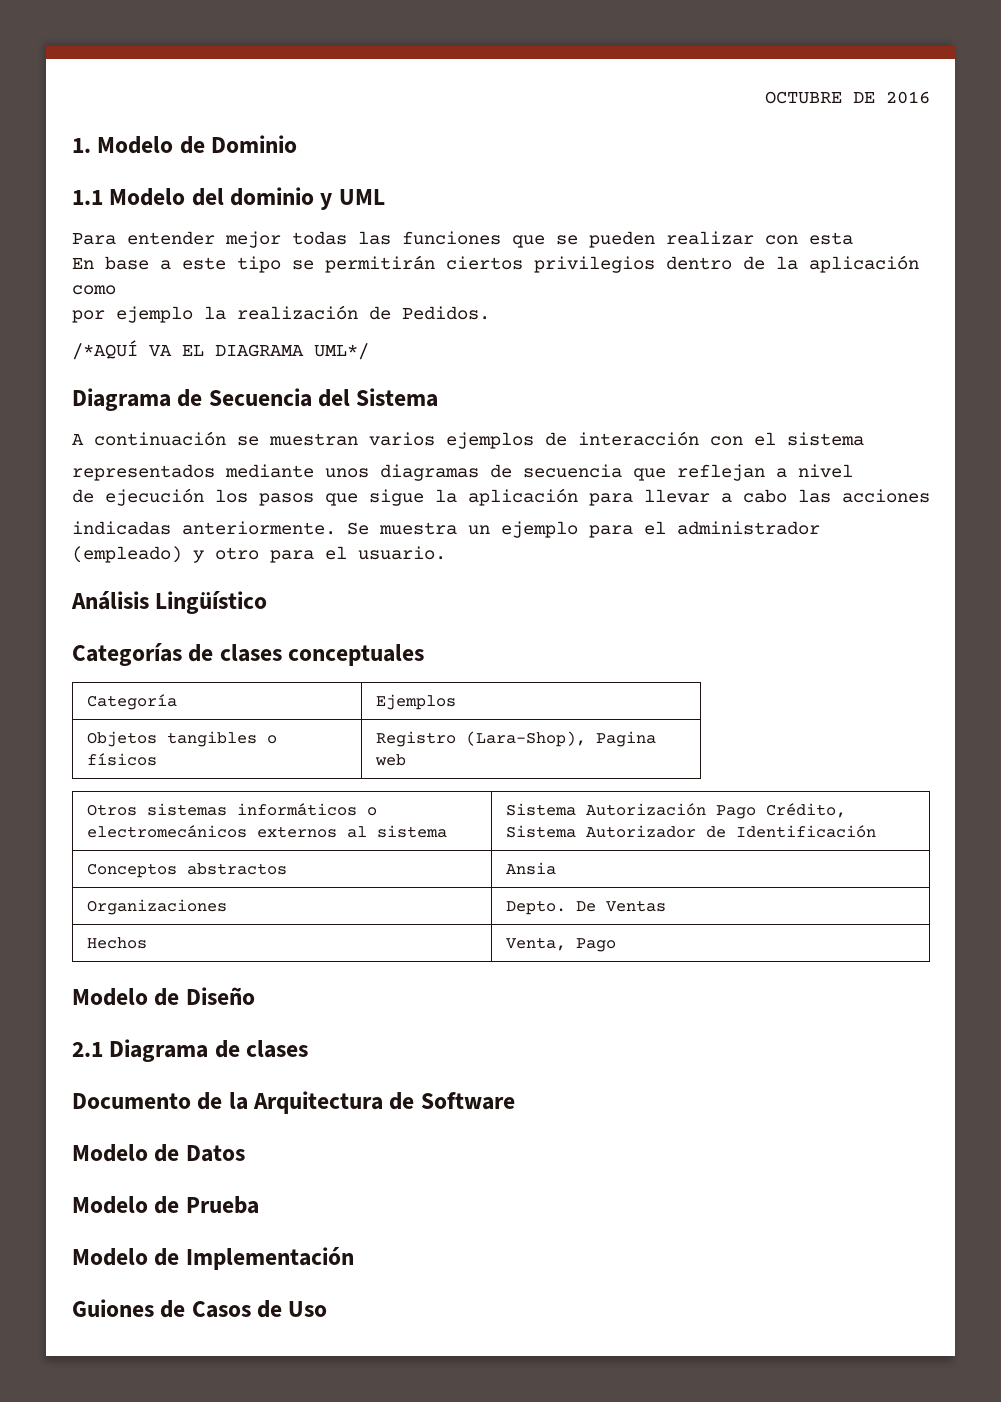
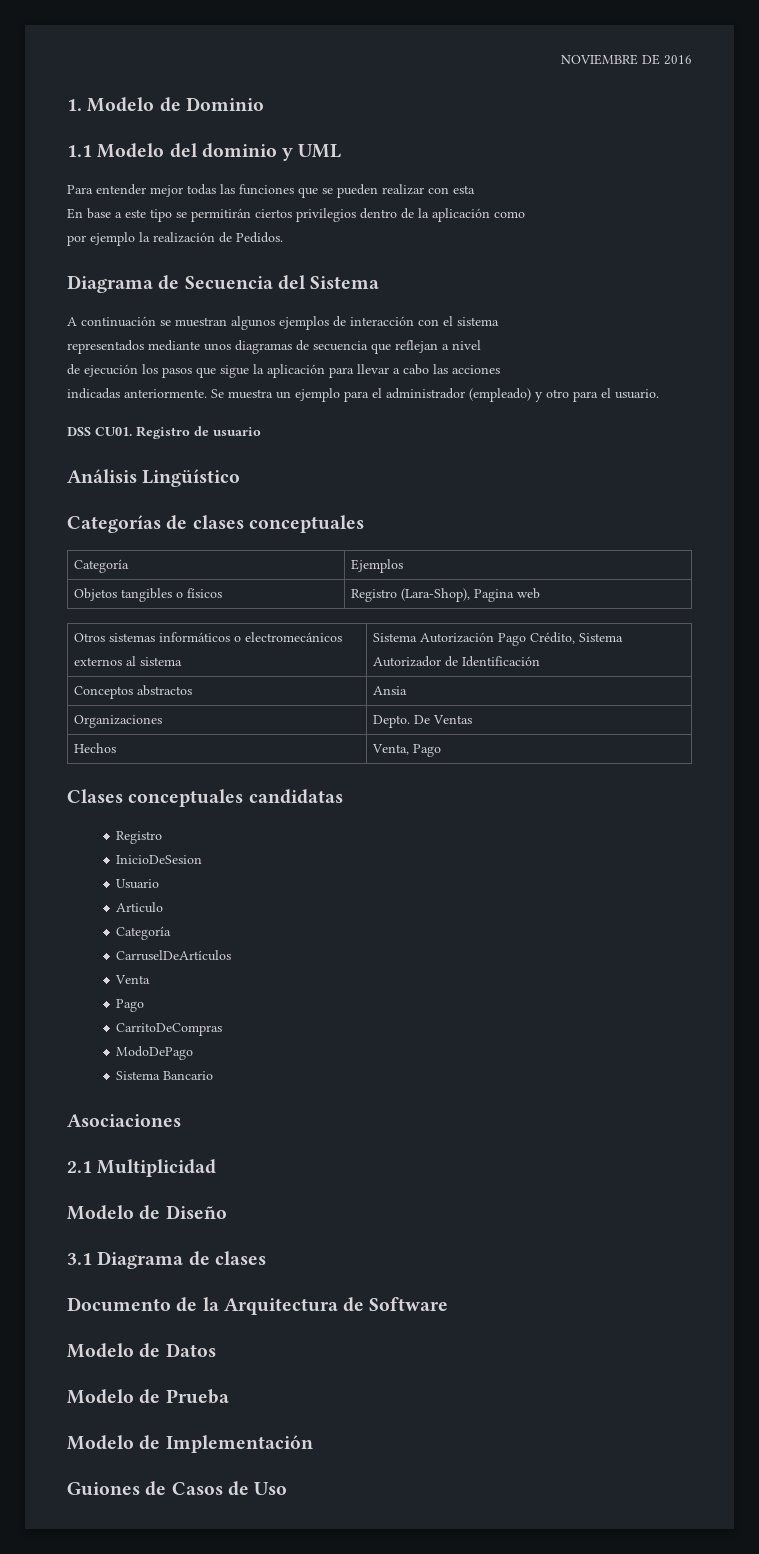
- OCTUBRE DE 2016
+ NOVIEMBRE DE 2016
- /*AQUÍ VA EL DIAGRAMA UML*/
- A continuación se muestran varios ejemplos de interacción con el sistema
+ A continuación se muestran algunos ejemplos de interacción con el sistema
+ DSS CU01. Registro de usuario
+ Clases conceptuales candidatas
+ Registro
+ InicioDeSesion
+ Usuario
+ Articulo
+ Categoría
+ CarruselDeArtículos
+ Venta
+ Pago
+ CarritoDeCompras
+ ModoDePago
+ Sistema Bancario
+ Asociaciones
+ 2.1 Multiplicidad
- 2.1 Diagrama de clases
+ 3.1 Diagrama de clases

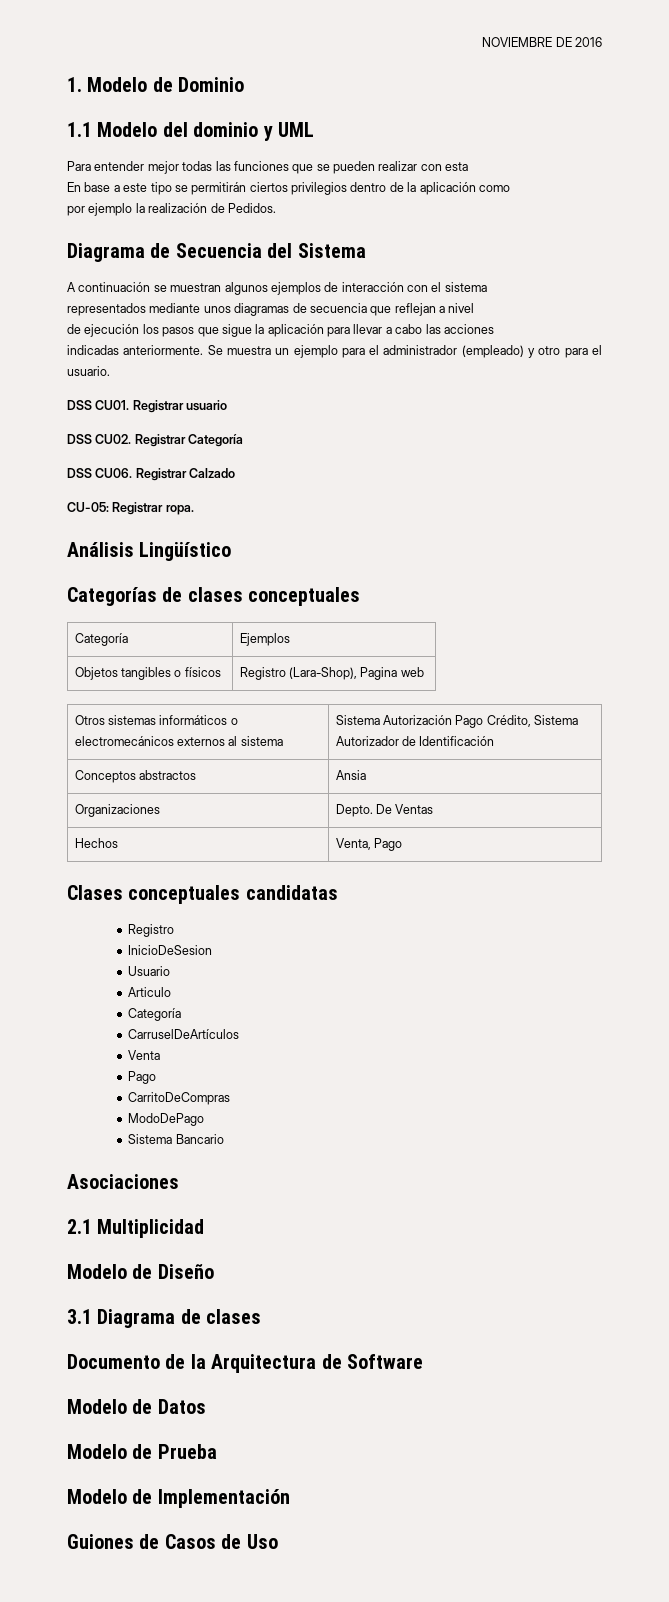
- Registro de usuario
+ Registrar usuario
+ DSS CU02. Registrar Categoría
+ DSS CU06. Registrar Calzado
+ CU-05: Registrar ropa.

